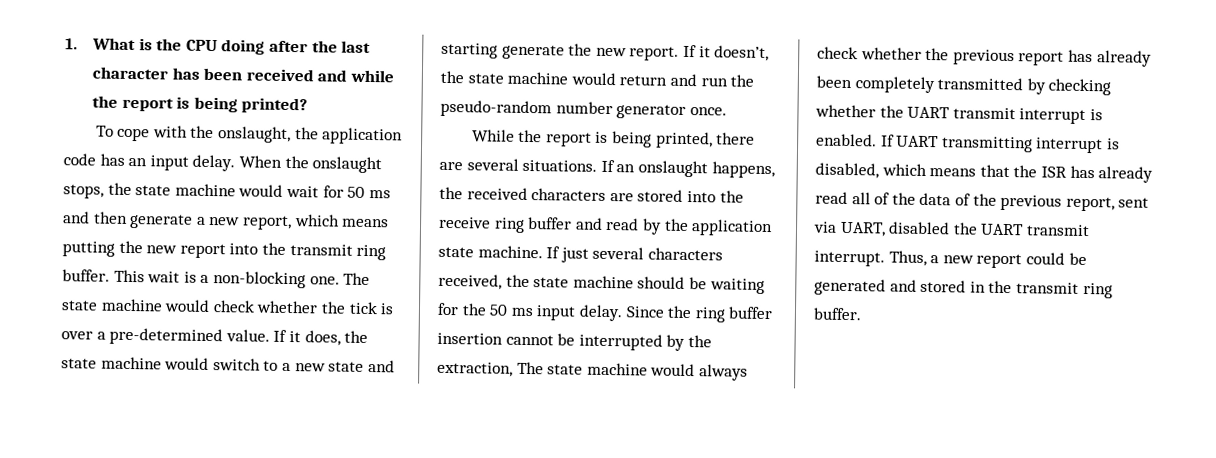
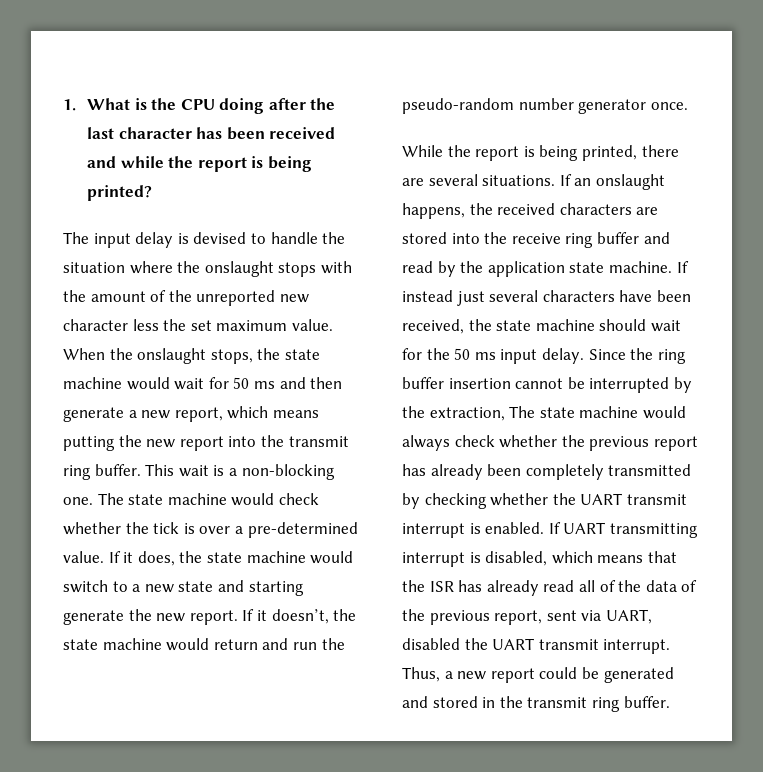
- To cope with the onslaught, the application code has an input delay.
+ The input delay is devised to handle the situation where the onslaught stops with the amount of the unreported new character less the set maximum value.
- If just several characters received, the state machine should be waiting for the 50 ms input delay.
+ If instead just several characters have been received, the state machine should wait for the 50 ms input delay.

